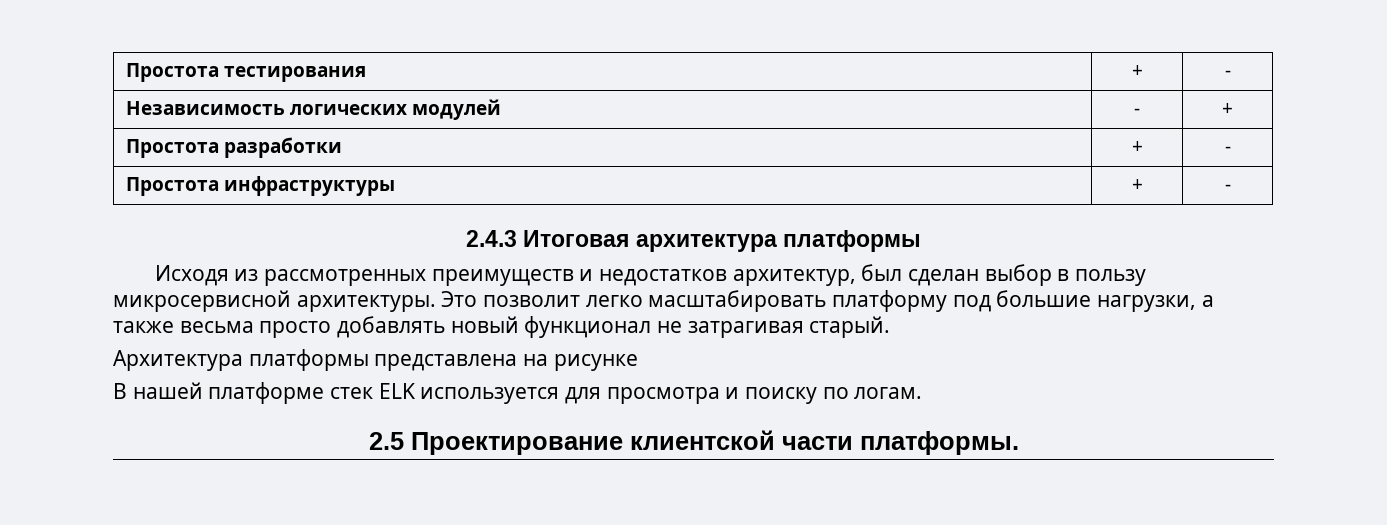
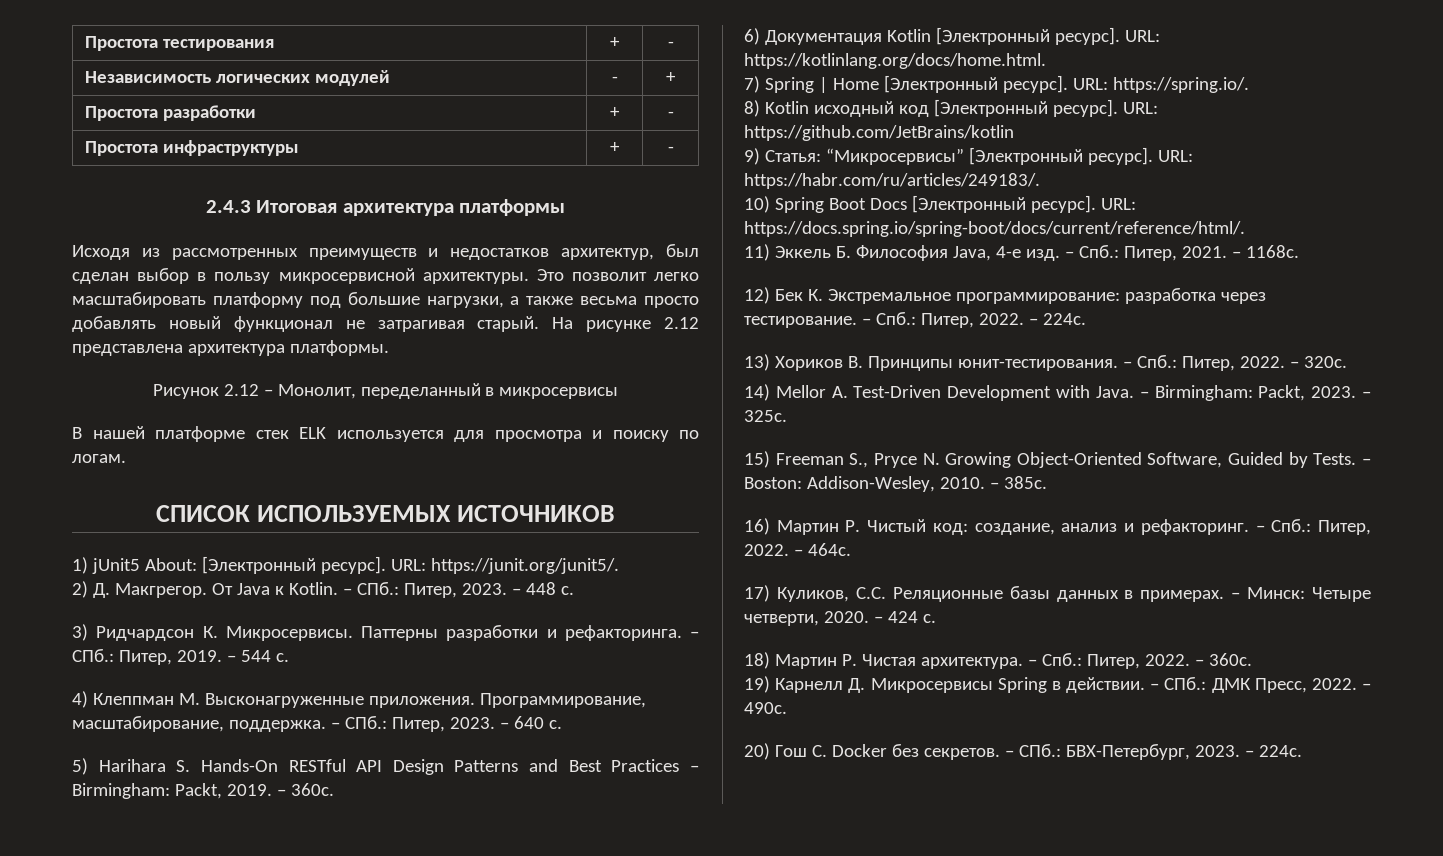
- Это позволит легко масштабировать платформу под большие нагрузки, а также весьма просто добавлять новый функционал не затрагивая старый.
- Архитектура платформы представлена на рисунке
+ Это позволит легко масштабировать платформу под большие нагрузки, а также весьма просто добавлять новый функционал не затрагивая старый. На рисунке 2.12 представлена архитектура платформы.
+ Рисунок 2.12 – Монолит, переделанный в микросервисы
- 2.5 Проектирование клиентской части платформы.
+ СПИСОК ИСПОЛЬЗУЕМЫХ ИСТОЧНИКОВ
+ 1) jUnit5 About: [Электронный ресурс]. URL: https://junit.org/junit5/.
+ 2) Д. Макгрегор. От Java к Kotlin. – СПб.: Питер, 2023. – 448 с.
+ 3) Ридчардсон К. Микросервисы. Паттерны разработки и рефакторинга. – СПб.: Питер, 2019. – 544 с.
+ 4) Клеппман М. Высконагруженные приложения. Программирование, масштабирование, поддержка. – СПб.: Питер, 2023. – 640 с.
+ 5) Harihara S. Hands-On RESTful API Design Patterns and Best Practices – Birmingham: Packt, 2019. – 360с.
+ 6) Документация Kotlin [Электронный ресурс]. URL: https://kotlinlang.org/docs/home.html.
+ 7) Spring | Home [Электронный ресурс]. URL: https://spring.io/.
+ 8) Kotlin исходный код [Электронный ресурс]. URL: https://github.com/JetBrains/kotlin
+ 9) Статья: “Микросервисы” [Электронный ресурс]. URL: https://habr.com/ru/articles/249183/.
+ 10) Spring Boot Docs [Электронный ресурс]. URL: https://docs.spring.io/spring-boot/docs/current/reference/html/.
+ 11) Эккель Б. Философия Java, 4-e изд. – Спб.: Питер, 2021. – 1168c.
+ 12) Бек К. Экстремальное программирование: разработка через тестирование. – Спб.: Питер, 2022. – 224с.
+ 13) Хориков В. Принципы юнит-тестирования. – Спб.: Питер, 2022. – 320с.
+ 14) Mellor A. Test-Driven Development with Java. – Birmingham: Packt, 2023. – 325с.
+ 15) Freeman S., Pryce N. Growing Object-Oriented Software, Guided by Tests. – Boston: Addison-Wesley, 2010. – 385с.
+ 16) Мартин Р. Чистый код: создание, анализ и рефакторинг. – Спб.: Питер, 2022. – 464с.
+ 17) Куликов, С.С. Реляционные базы данных в примерах. – Минск: Четыре четверти, 2020. – 424 с.
+ 18) Мартин Р. Чистая архитектура. – Спб.: Питер, 2022. – 360с.
+ 19) Карнелл Д. Микросервисы Spring в действии. – СПб.: ДМК Пресс, 2022. – 490с.
+ 20) Гош С. Docker без секретов. – СПб.: БВХ-Петербург, 2023. – 224с.

